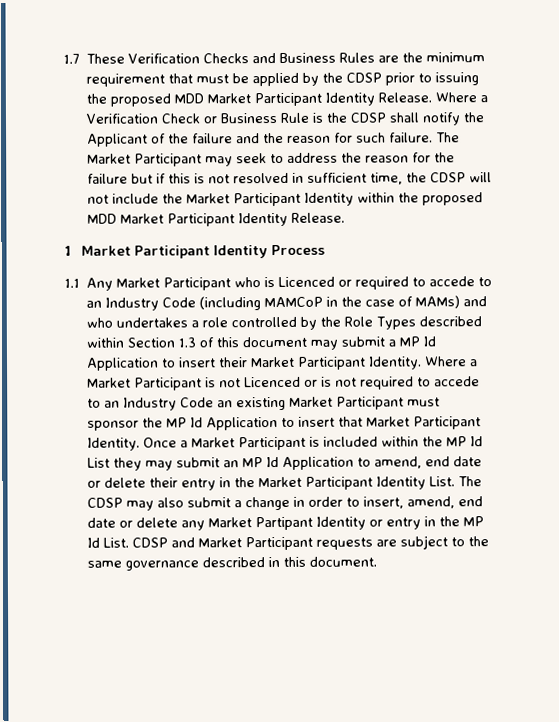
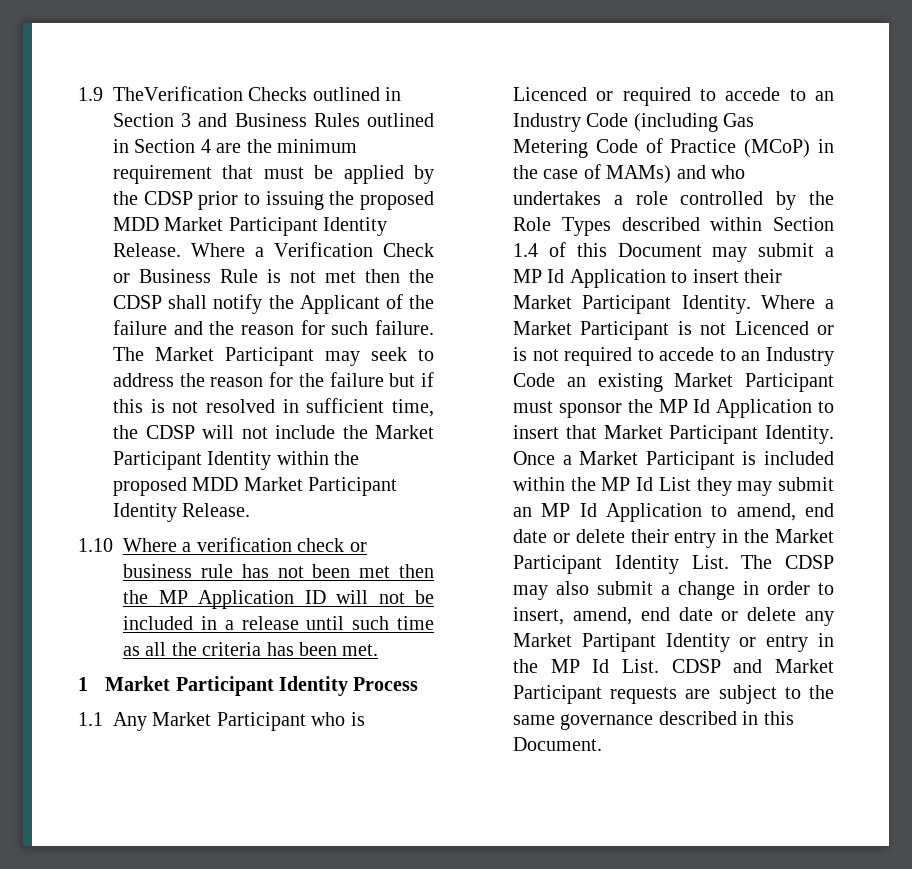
- 1.7 These Verification Checks and Business Rules are the minimum requirement that must be applied by the CDSP prior to issuing the proposed MDD Market Participant Identity Release.
+ 1.9 TheVerification Checks outlined in Section 3 and Business Rules outlined in Section 4 are the minimum requirement that must be applied by the CDSP prior to issuing the proposed MDD Market Participant Identity Release.
- Where a Verification Check or Business Rule is the CDSP shall notify the Applicant of the failure and the reason for such failure.
+ Where a Verification Check or Business Rule is not met then the CDSP shall notify the Applicant of the failure and the reason for such failure.
+ 1.10 Where a verification check or business rule has not been met then the MP Application ID will not be included in a release until such time as all the criteria has been met.
- 1.1 Any Market Participant who is Licenced or required to accede to an Industry Code (including MAMCoP in the case of MAMs) and who undertakes a role controlled by the Role Types described within Section 1.3 of this document may submit a MP Id Application to insert their Market Participant Identity.
+ 1.1 Any Market Participant who is Licenced or required to accede to an Industry Code (including Gas Metering Code of Practice (MCoP) in the case of MAMs) and who undertakes a role controlled by the Role Types described within Section 1.4 of this Document may submit a MP Id Application to insert their Market Participant Identity.
- CDSP and Market Participant requests are subject to the same governance described in this document.
+ CDSP and Market Participant requests are subject to the same governance described in this Document.

